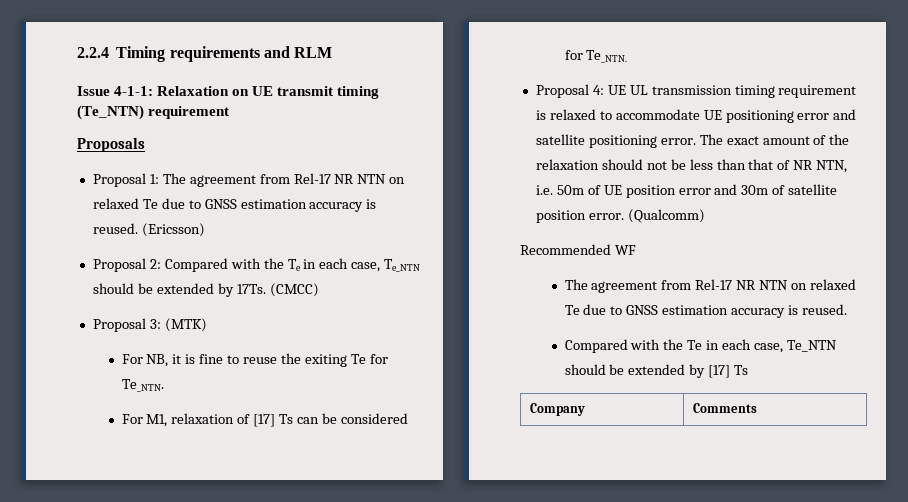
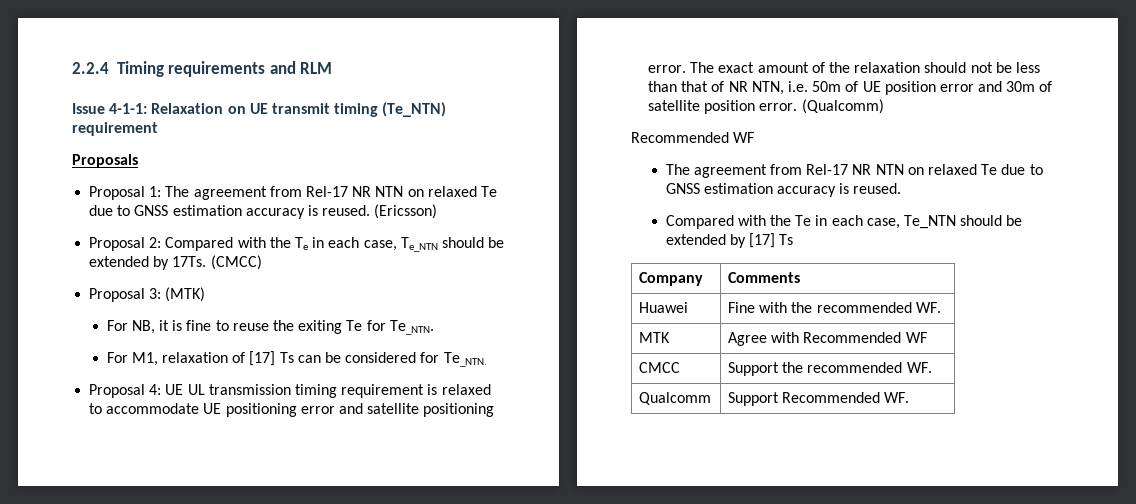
+ Huawei | Fine with the recommended WF.
+ MTK | Agree with Recommended WF
+ CMCC | Support the recommended WF.
+ Qualcomm | Support Recommended WF.

